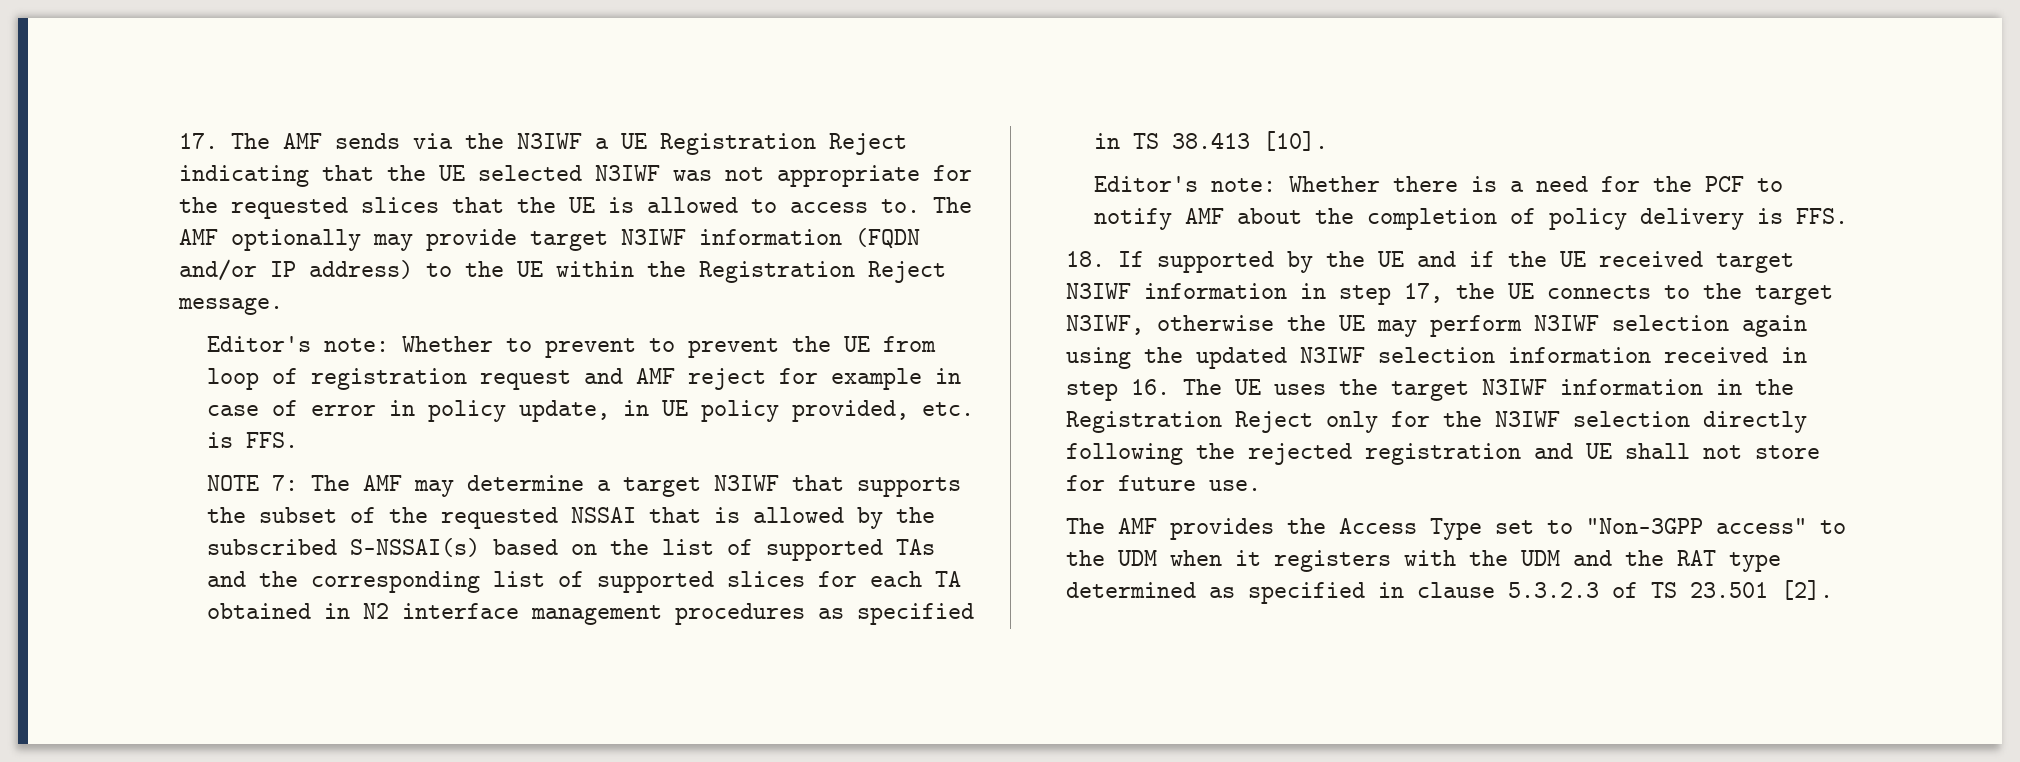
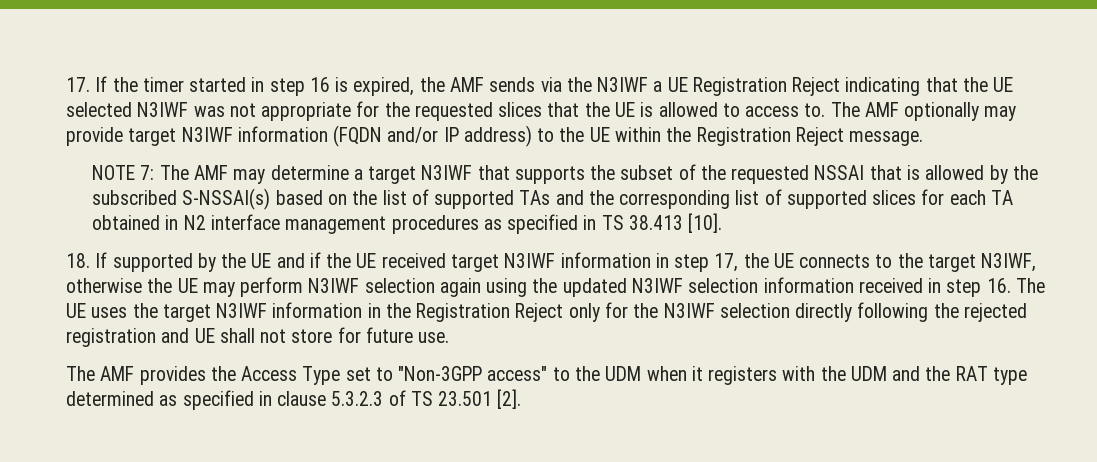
- 17. The AMF sends via the N3IWF a UE Registration Reject indicating that the UE selected N3IWF was not appropriate for the requested slices that the UE is allowed to access to.
+ 17. If the timer started in step 16 is expired, the AMF sends via the N3IWF a UE Registration Reject indicating that the UE selected N3IWF was not appropriate for the requested slices that the UE is allowed to access to.
- Editor's note: Whether to prevent to prevent the UE from loop of registration request and AMF reject for example in case of error in policy update, in UE policy provided, etc. is FFS.
- Editor's note: Whether there is a need for the PCF to notify AMF about the completion of policy delivery is FFS.

